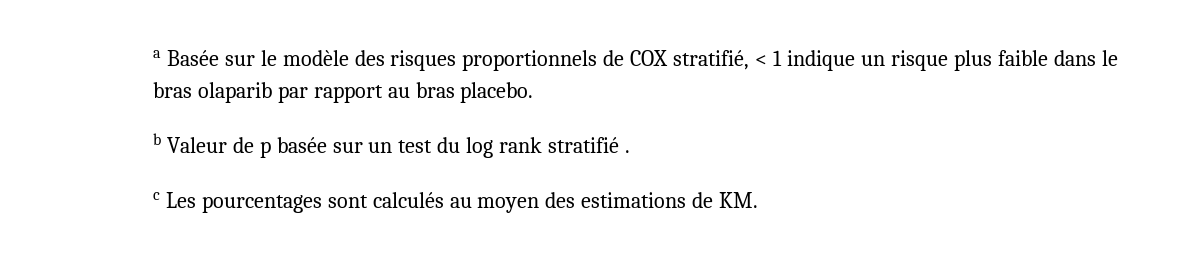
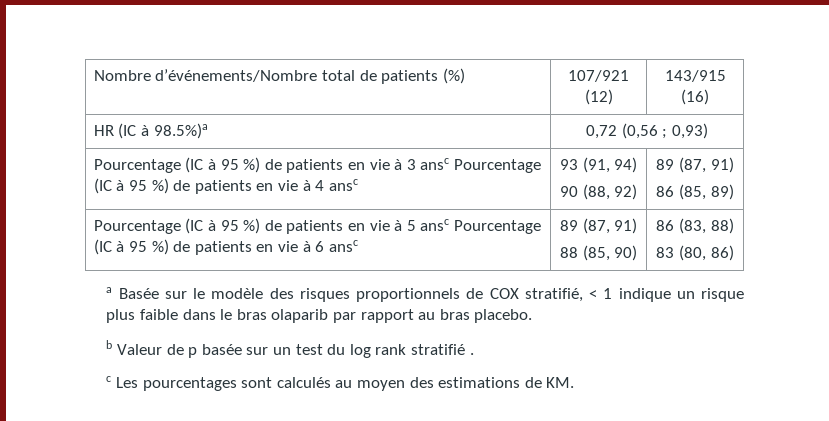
+ Nombre d’événements/Nombre total de patients (%) | 107/921 (12) | 143/915 (16)
+ HR (IC à 98.5%)a | 0,72 (0,56 ; 0,93)
+ Pourcentage (IC à 95 %) de patients en vie à 3 ansc Pourcentage (IC à 95 %) de patients en vie à 4 ansc | 93 (91, 94)
+ 90 (88, 92) | 89 (87, 91)
+ 86 (85, 89)
+ Pourcentage (IC à 95 %) de patients en vie à 5 ansc Pourcentage (IC à 95 %) de patients en vie à 6 ansc | 89 (87, 91)
+ 88 (85, 90) | 86 (83, 88)
+ 83 (80, 86)

